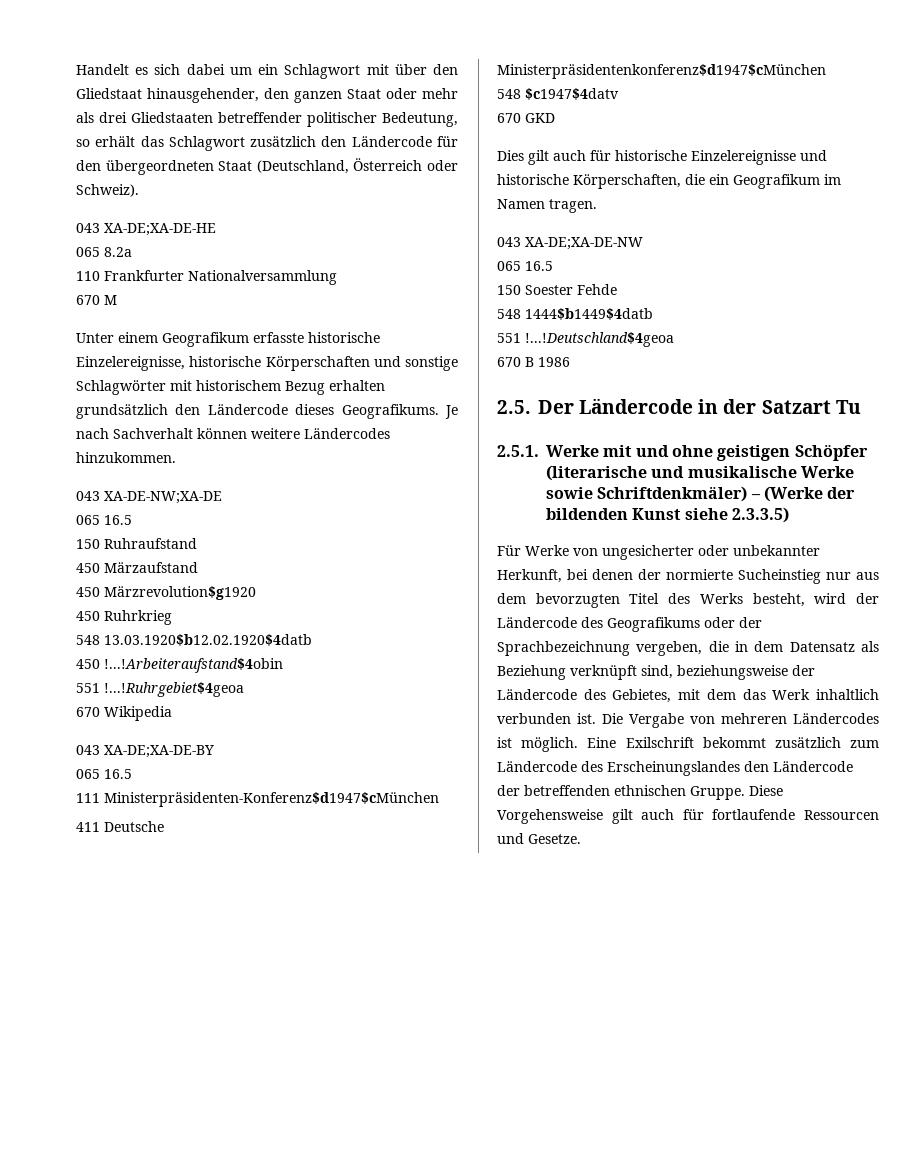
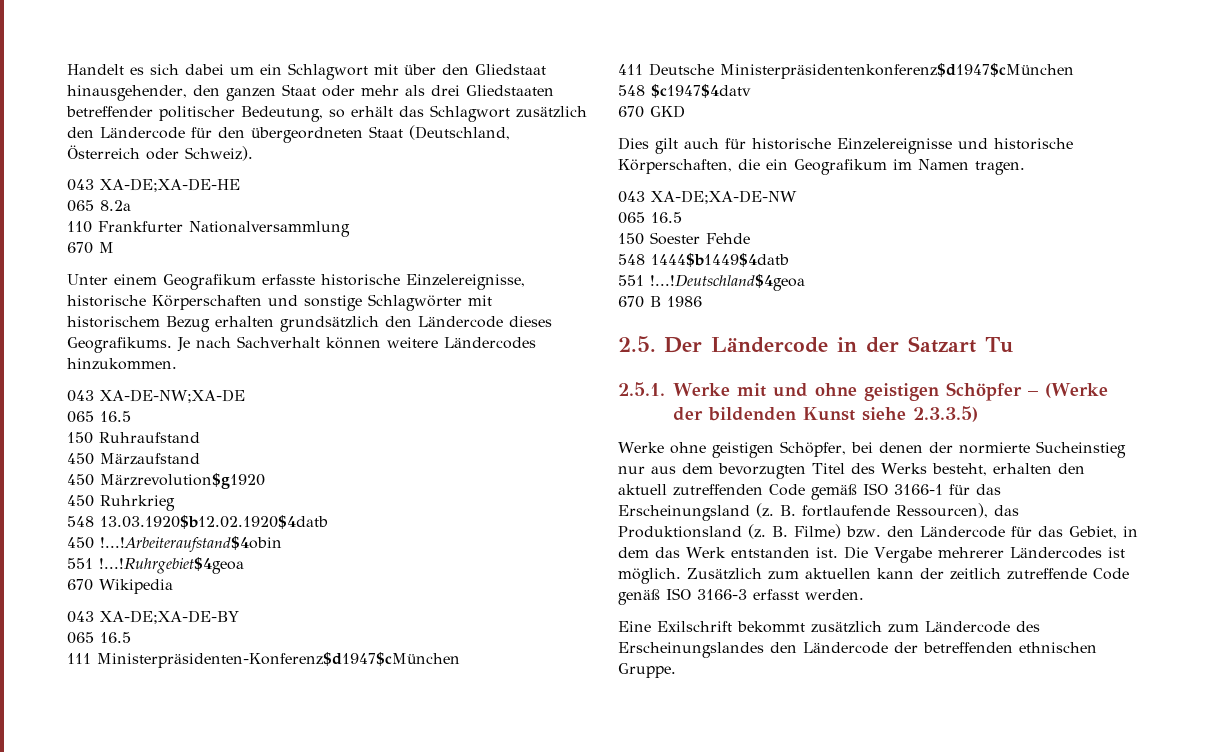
- 2.5.1. Werke mit und ohne geistigen Schöpfer (literarische und musikalische Werke sowie Schriftdenkmäler) – (Werke der bildenden Kunst siehe 2.3.3.5)
+ 2.5.1. Werke mit und ohne geistigen Schöpfer – (Werke der bildenden Kunst siehe 2.3.3.5)
- Für Werke von ungesicherter oder unbekannter Herkunft, bei denen der normierte Sucheinstieg nur aus dem bevorzugten Titel des Werks besteht, wird der Ländercode des Geografikums oder der Sprachbezeichnung vergeben, die in dem Datensatz als Beziehung verknüpft sind, beziehungsweise der Ländercode des Gebietes, mit dem das Werk inhaltlich verbunden ist.
+ Werke ohne geistigen Schöpfer, bei denen der normierte Sucheinstieg nur aus dem bevorzugten Titel des Werks besteht, erhalten den aktuell zutreffenden Code gemäß ISO 3166-1 für das Erscheinungsland (z. B. fortlaufende Ressourcen), das Produktionsland (z. B. Filme) bzw. den Ländercode für das Gebiet, in dem das Werk entstanden ist.
- Die Vergabe von mehreren Ländercodes ist möglich. Eine Exilschrift bekommt zusätzlich zum Ländercode des Erscheinungslandes den Ländercode der betreffenden ethnischen Gruppe. Diese Vorgehensweise gilt auch für fortlaufende Ressourcen und Gesetze.
+ Die Vergabe mehrerer Ländercodes ist möglich. Zusätzlich zum aktuellen kann der zeitlich zutreffende Code genäß ISO 3166-3 erfasst werden.
+ Eine Exilschrift bekommt zusätzlich zum Ländercode des Erscheinungslandes den Ländercode der betreffenden ethnischen Gruppe.

